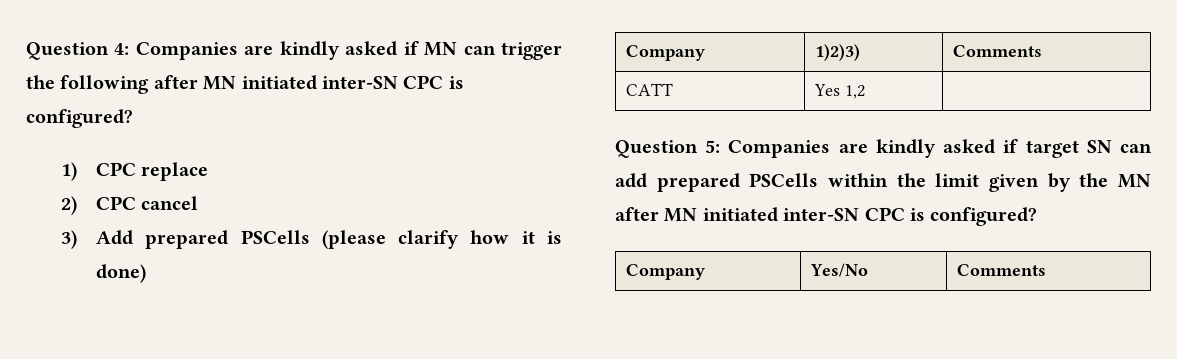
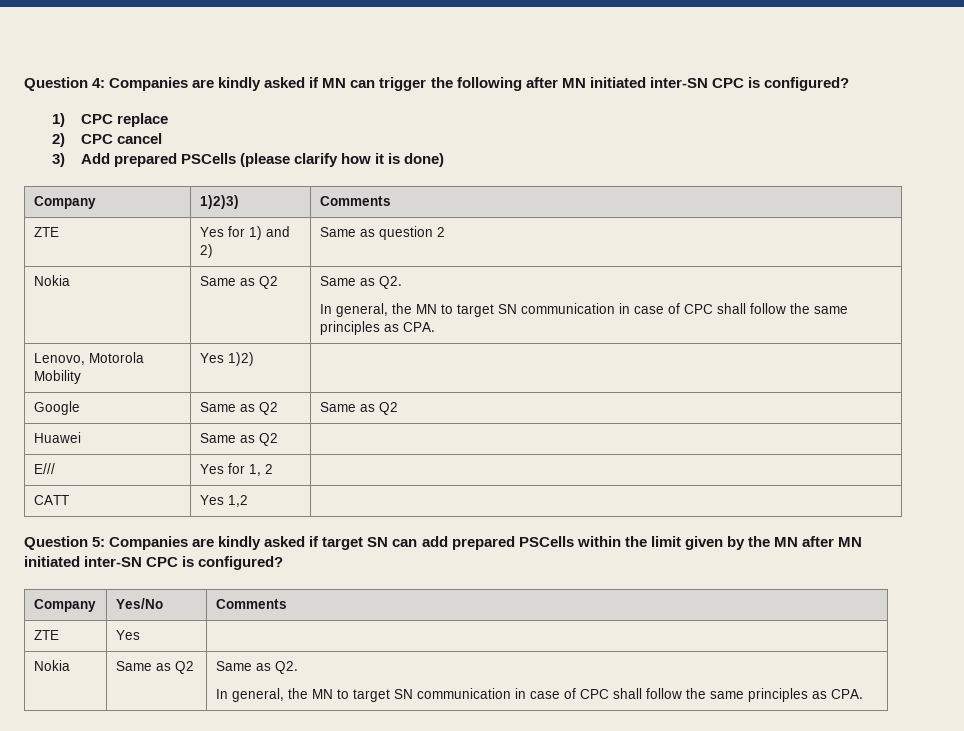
+ ZTE | Yes for 1) and 2) | Same as question 2
+ Nokia | Same as Q2 | Same as Q2.
+ In general, the MN to target SN communication in case of CPC shall follow the same principles as CPA.
+ Lenovo, Motorola Mobility | Yes 1)2) |
+ Google | Same as Q2 | Same as Q2
+ Huawei | Same as Q2 |
+ E/// | Yes for 1, 2 |
+ ZTE | Yes |
+ Nokia | Same as Q2 | Same as Q2.
+ In general, the MN to target SN communication in case of CPC shall follow the same principles as CPA.

